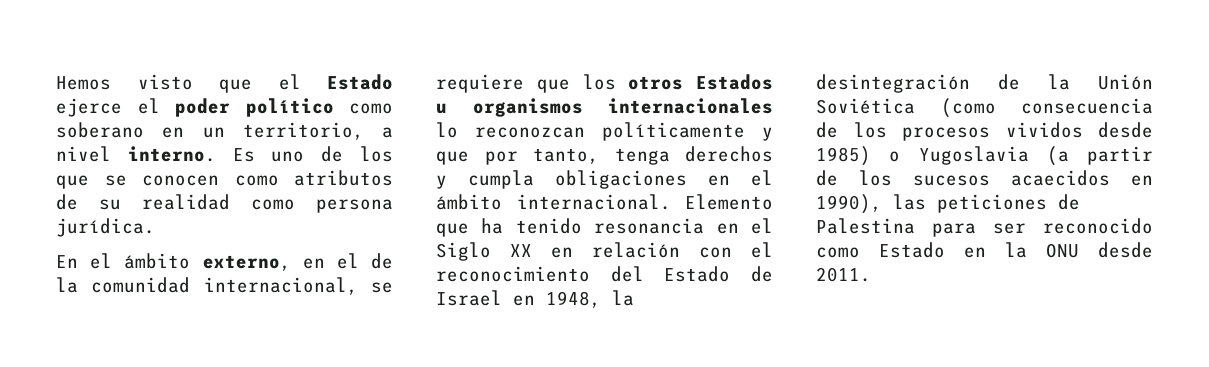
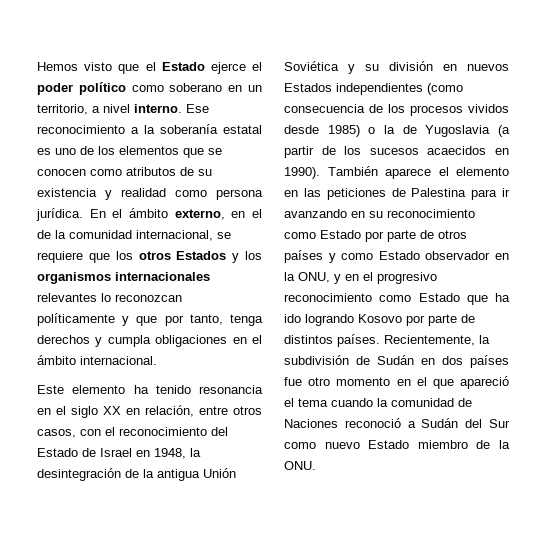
- Es uno de los que se conocen como atributos de su realidad como persona jurídica.
- En el ámbito externo, en el de la comunidad internacional, se requiere que los otros Estados u organismos internacionales lo reconozcan políticamente y que por tanto, tenga derechos y cumpla obligaciones en el ámbito internacional. Elemento que ha tenido resonancia en el Siglo XX en relación con el reconocimiento del Estado de Israel en 1948, la desintegración de la Unión Soviética (como consecuencia de los procesos vividos desde 1985) o Yugoslavia (a partir de los sucesos acaecidos en 1990), las peticiones de Palestina para ser reconocido como Estado en la ONU desde 2011.
+ Ese reconocimiento a la soberanía estatal es uno de los elementos que se conocen como atributos de su existencia y realidad como persona jurídica. En el ámbito externo, en el de la comunidad internacional, se requiere que los otros Estados y los organismos internacionales relevantes lo reconozcan políticamente y que por tanto, tenga derechos y cumpla obligaciones en el ámbito internacional.
+ Este elemento ha tenido resonancia en el siglo XX en relación, entre otros casos, con el reconocimiento del Estado de Israel en 1948, la desintegración de la antigua Unión Soviética y su división en nuevos Estados independientes (como consecuencia de los procesos vividos desde 1985) o la de Yugoslavia (a partir de los sucesos acaecidos en 1990). También aparece el elemento en las peticiones de Palestina para ir avanzando en su reconocimiento como Estado por parte de otros países y como Estado observador en la ONU, y en el progresivo reconocimiento como Estado que ha ido logrando Kosovo por parte de distintos países. Recientemente, la subdivisión de Sudán en dos países fue otro momento en el que apareció el tema cuando la comunidad de Naciones reconoció a Sudán del Sur como nuevo Estado miembro de la ONU.

